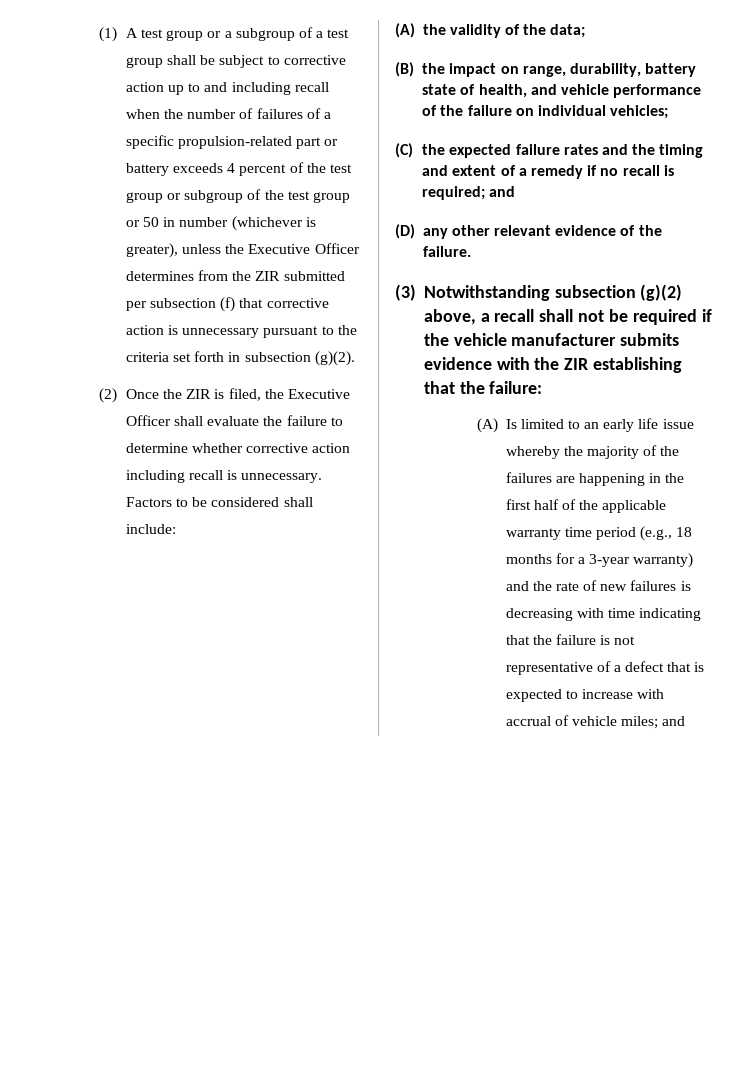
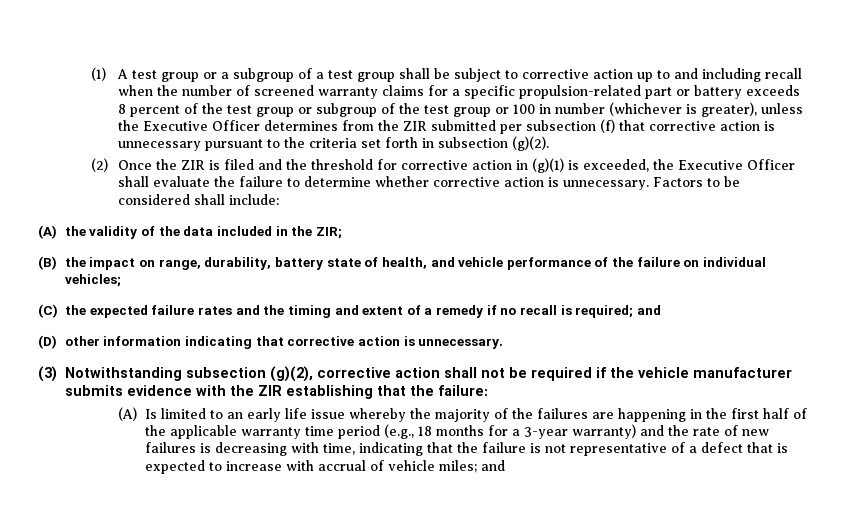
- (1) A test group or a subgroup of a test group shall be subject to corrective action up to and including recall when the number of failures of a specific propulsion-related part or battery exceeds 4 percent of the test group or subgroup of the test group or 50 in number (whichever is greater), unless the Executive Officer determines from the ZIR submitted per subsection (f) that corrective action is unnecessary pursuant to the criteria set forth in subsection (g)(2).
+ (1) A test group or a subgroup of a test group shall be subject to corrective action up to and including recall when the number of screened warranty claims for a specific propulsion-related part or battery exceeds 8 percent of the test group or subgroup of the test group or 100 in number (whichever is greater), unless the Executive Officer determines from the ZIR submitted per subsection (f) that corrective action is unnecessary pursuant to the criteria set forth in subsection (g)(2).
- (2) Once the ZIR is filed, the Executive Officer shall evaluate the failure to determine whether corrective action including recall is unnecessary.
+ (2) Once the ZIR is filed and the threshold for corrective action in (g)(1) is exceeded, the Executive Officer shall evaluate the failure to determine whether corrective action is unnecessary.
- (A) the validity of the data;
+ (A) the validity of the data included in the ZIR;
- (D) any other relevant evidence of the failure.
+ (D) other information indicating that corrective action is unnecessary.
- (3) Notwithstanding subsection (g)(2) above, a recall shall not be required if the vehicle manufacturer submits evidence with the ZIR establishing that the failure:
+ (3) Notwithstanding subsection (g)(2), corrective action shall not be required if the vehicle manufacturer submits evidence with the ZIR establishing that the failure:
- (A) Is limited to an early life issue whereby the majority of the failures are happening in the first half of the applicable warranty time period (e.g., 18 months for a 3-year warranty) and the rate of new failures is decreasing with time indicating that the failure is not representative of a defect that is expected to increase with accrual of vehicle miles;
+ (A) Is limited to an early life issue whereby the majority of the failures are happening in the first half of the applicable warranty time period (e.g., 18 months for a 3-year warranty) and the rate of new failures is decreasing with time, indicating that the failure is not representative of a defect that is expected to increase with accrual of vehicle miles;

